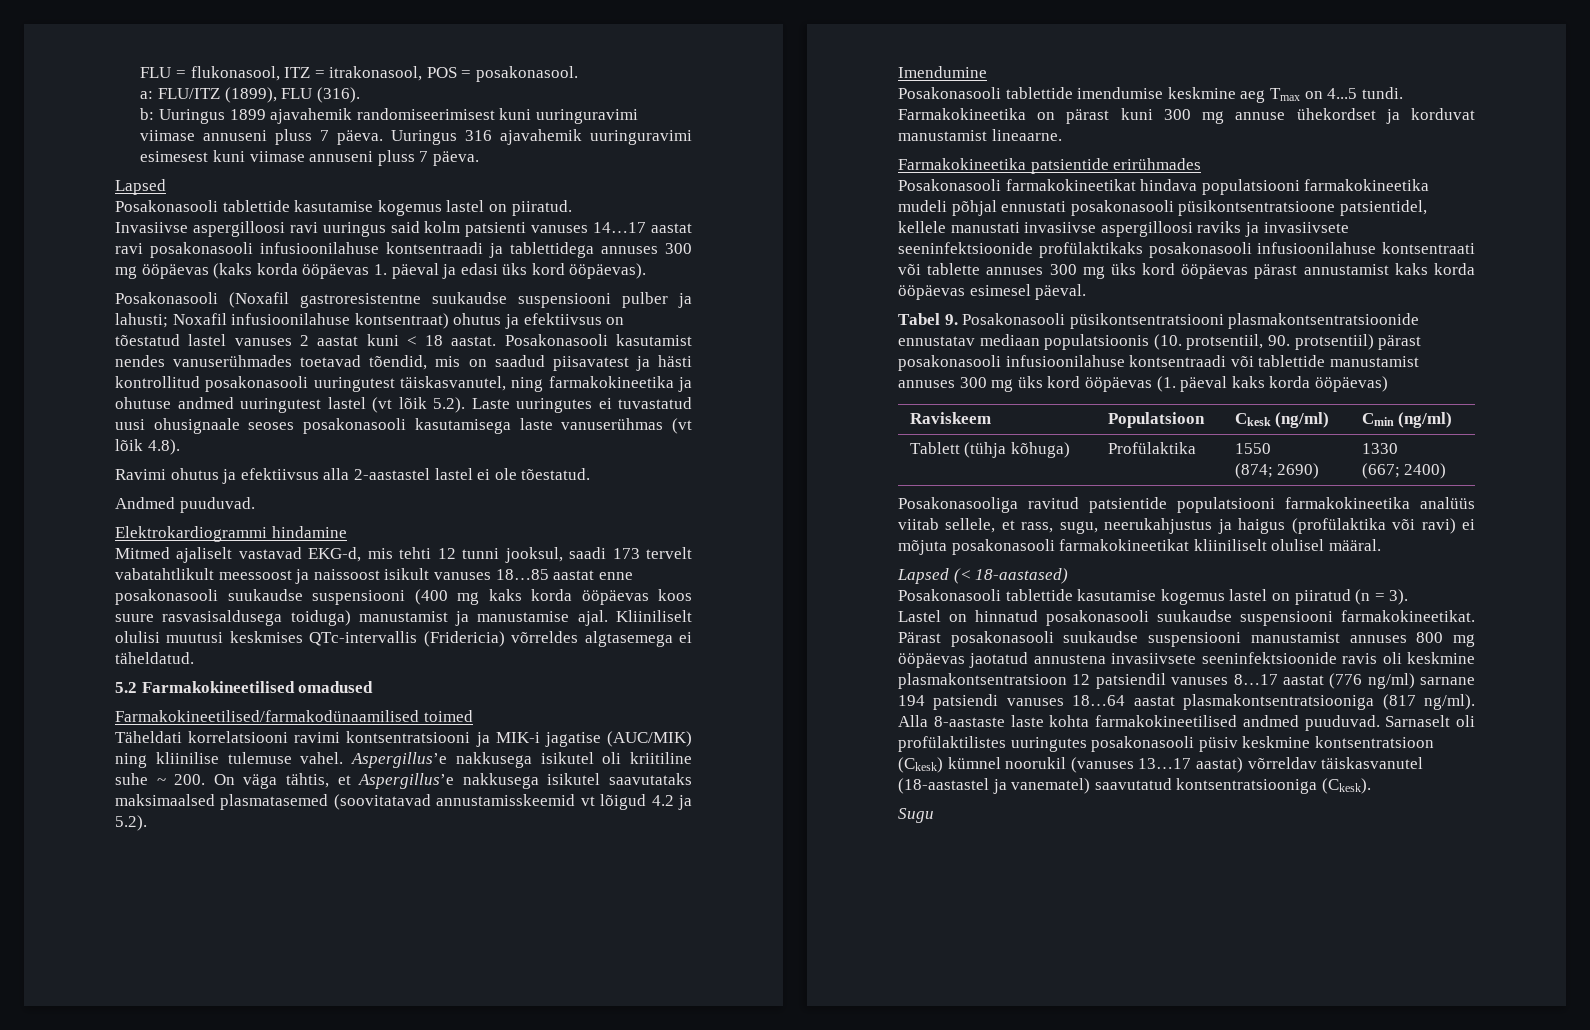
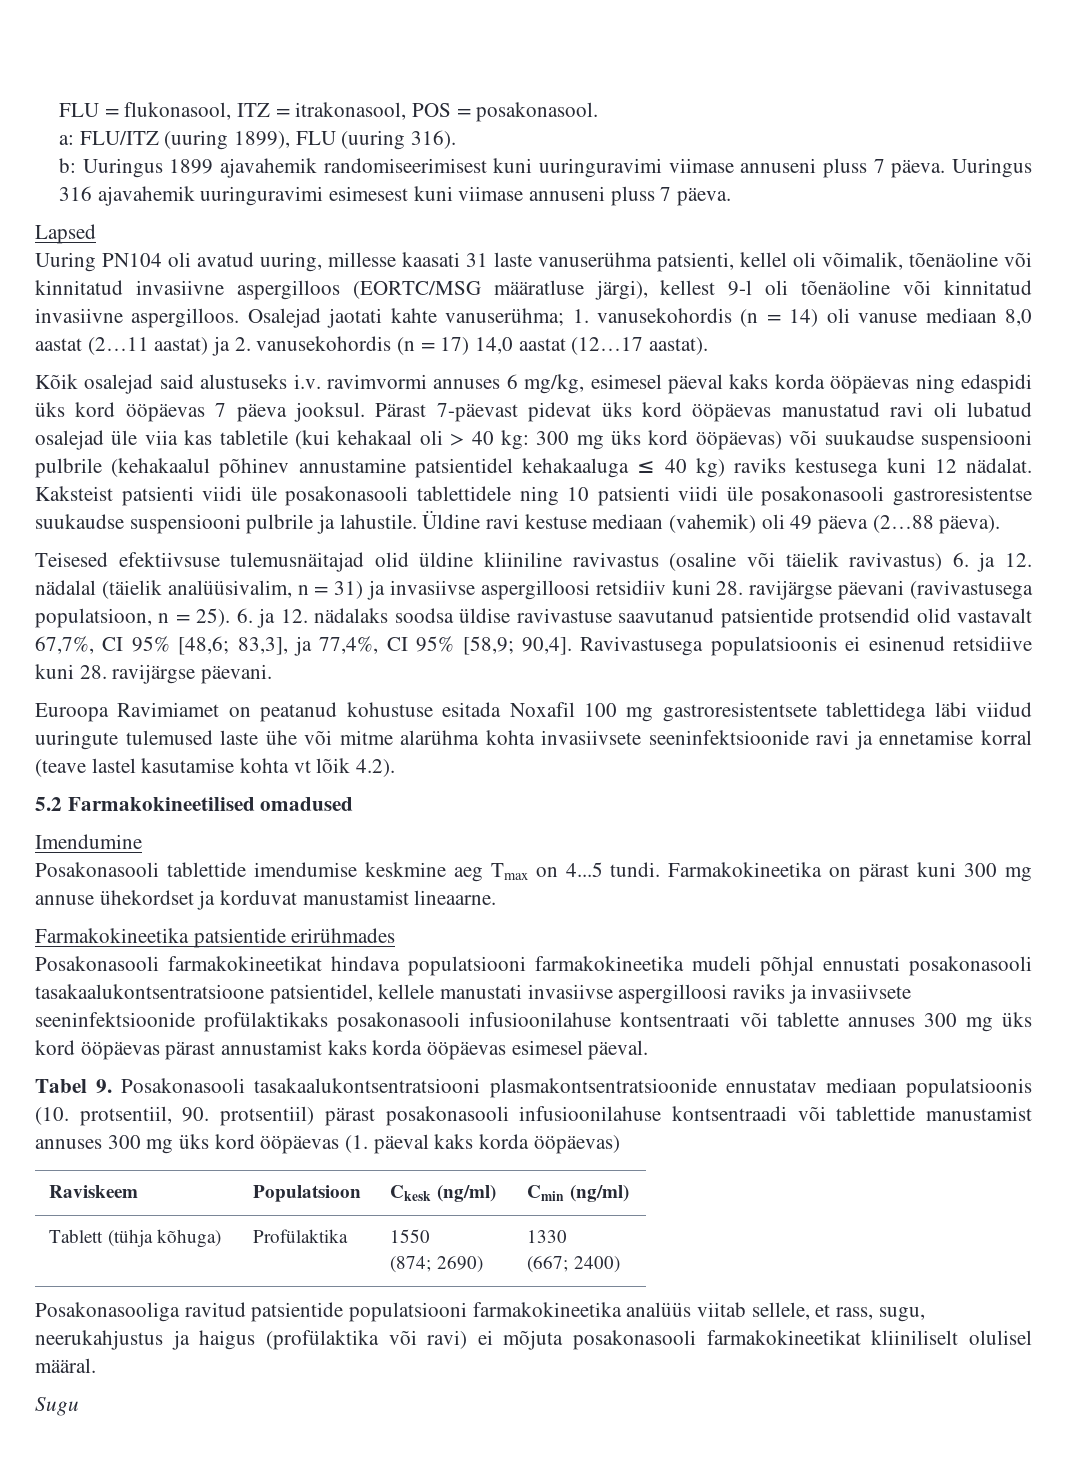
- a: FLU/ITZ (1899), FLU (316).
+ a: FLU/ITZ (uuring 1899), FLU (uuring 316).
- Posakonasooli tablettide kasutamise kogemus lastel on piiratud.
- Invasiivse aspergilloosi ravi uuringus said kolm patsienti vanuses 14…17 aastat ravi posakonasooli infusioonilahuse kontsentraadi ja tablettidega annuses 300 mg ööpäevas (kaks korda ööpäevas 1. päeval ja edasi üks kord ööpäevas).
- Posakonasooli (Noxafil gastroresistentne suukaudse suspensiooni pulber ja lahusti; Noxafil infusioonilahuse kontsentraat) ohutus ja efektiivsus on tõestatud lastel vanuses 2 aastat kuni < 18 aastat. Posakonasooli kasutamist nendes vanuserühmades toetavad tõendid, mis on saadud piisavatest ja hästi kontrollitud posakonasooli uuringutest täiskasvanutel, ning farmakokineetika ja ohutuse andmed uuringutest lastel (vt lõik 5.2). Laste uuringutes ei tuvastatud uusi ohusignaale seoses posakonasooli kasutamisega laste vanuserühmas (vt lõik 4.8).
- Ravimi ohutus ja efektiivsus alla 2-aastastel lastel ei ole tõestatud.
- Andmed puuduvad.
- Elektrokardiogrammi hindamine
- Mitmed ajaliselt vastavad EKG-d, mis tehti 12 tunni jooksul, saadi 173 tervelt vabatahtlikult meessoost ja naissoost isikult vanuses 18…85 aastat enne posakonasooli suukaudse suspensiooni (400 mg kaks korda ööpäevas koos suure rasvasisaldusega toiduga) manustamist ja manustamise ajal. Kliiniliselt olulisi muutusi keskmises QTc-intervallis (Fridericia) võrreldes algtasemega ei täheldatud.
+ Uuring PN104 oli avatud uuring, millesse kaasati 31 laste vanuserühma patsienti, kellel oli võimalik, tõenäoline või kinnitatud invasiivne aspergilloos (EORTC/MSG määratluse järgi), kellest 9-l oli tõenäoline või kinnitatud invasiivne aspergilloos. Osalejad jaotati kahte vanuserühma; 1. vanusekohordis (n = 14) oli vanuse mediaan 8,0 aastat (2…11 aastat) ja 2. vanusekohordis (n = 17) 14,0 aastat (12…17 aastat).
+ Kõik osalejad said alustuseks i.v. ravimvormi annuses 6 mg/kg, esimesel päeval kaks korda ööpäevas ning edaspidi üks kord ööpäevas 7 päeva jooksul. Pärast 7-päevast pidevat üks kord ööpäevas manustatud ravi oli lubatud osalejad üle viia kas tabletile (kui kehakaal oli > 40 kg: 300 mg üks kord ööpäevas) või suukaudse suspensiooni pulbrile (kehakaalul põhinev annustamine patsientidel kehakaaluga ≤ 40 kg) raviks kestusega kuni 12 nädalat. Kaksteist patsienti viidi üle posakonasooli tablettidele ning 10 patsienti viidi üle posakonasooli gastroresistentse suukaudse suspensiooni pulbrile ja lahustile. Üldine ravi kestuse mediaan (vahemik) oli 49 päeva (2…88 päeva).
+ Teisesed efektiivsuse tulemusnäitajad olid üldine kliiniline ravivastus (osaline või täielik ravivastus) 6. ja 12. nädalal (täielik analüüsivalim, n = 31) ja invasiivse aspergilloosi retsidiiv kuni 28. ravijärgse päevani (ravivastusega populatsioon, n = 25). 6. ja 12. nädalaks soodsa üldise ravivastuse saavutanud patsientide protsendid olid vastavalt 67,7%, CI 95% [48,6; 83,3], ja 77,4%, CI 95% [58,9; 90,4]. Ravivastusega populatsioonis ei esinenud retsidiive kuni 28. ravijärgse päevani.
+ Euroopa Ravimiamet on peatanud kohustuse esitada Noxafil 100 mg gastroresistentsete tablettidega läbi viidud uuringute tulemused laste ühe või mitme alarühma kohta invasiivsete seeninfektsioonide ravi ja ennetamise korral (teave lastel kasutamise kohta vt lõik 4.2).
  5.2 Farmakokineetilised omadused
- Farmakokineetilised/farmakodünaamilised toimed
- Täheldati korrelatsiooni ravimi kontsentratsiooni ja MIK-i jagatise (AUC/MIK) ning kliinilise tulemuse vahel. Aspergillus’e nakkusega isikutel oli kriitiline suhe ~ 200. On väga tähtis, et Aspergillus’e nakkusega isikutel saavutataks maksimaalsed plasmatasemed (soovitatavad annustamisskeemid vt lõigud 4.2 ja 5.2).
- Posakonasooli farmakokineetikat hindava populatsiooni farmakokineetika mudeli põhjal ennustati posakonasooli püsikontsentratsioone patsientidel, kellele manustati invasiivse aspergilloosi raviks ja invasiivsete seeninfektsioonide profülaktikaks posakonasooli infusioonilahuse kontsentraati või tablette annuses 300 mg üks kord ööpäevas pärast annustamist kaks korda ööpäevas esimesel päeval.
+ Posakonasooli farmakokineetikat hindava populatsiooni farmakokineetika mudeli põhjal ennustati posakonasooli tasakaalukontsentratsioone patsientidel, kellele manustati invasiivse aspergilloosi raviks ja invasiivsete seeninfektsioonide profülaktikaks posakonasooli infusioonilahuse kontsentraati või tablette annuses 300 mg üks kord ööpäevas pärast annustamist kaks korda ööpäevas esimesel päeval.
- Tabel 9. Posakonasooli püsikontsentratsiooni plasmakontsentratsioonide ennustatav mediaan populatsioonis (10. protsentiil, 90. protsentiil) pärast posakonasooli infusioonilahuse kontsentraadi või tablettide manustamist annuses 300 mg üks kord ööpäevas (1. päeval kaks korda ööpäevas)
+ Tabel 9. Posakonasooli tasakaalukontsentratsiooni plasmakontsentratsioonide ennustatav mediaan populatsioonis (10. protsentiil, 90. protsentiil) pärast posakonasooli infusioonilahuse kontsentraadi või tablettide manustamist annuses 300 mg üks kord ööpäevas (1. päeval kaks korda ööpäevas)
- Lapsed (< 18-aastased)
- Posakonasooli tablettide kasutamise kogemus lastel on piiratud (n = 3).
- Lastel on hinnatud posakonasooli suukaudse suspensiooni farmakokineetikat. Pärast posakonasooli suukaudse suspensiooni manustamist annuses 800 mg ööpäevas jaotatud annustena invasiivsete seeninfektsioonide ravis oli keskmine plasmakontsentratsioon 12 patsiendil vanuses 8…17 aastat (776 ng/ml) sarnane 194 patsiendi vanuses 18…64 aastat plasmakontsentratsiooniga (817 ng/ml). Alla 8-aastaste laste kohta farmakokineetilised andmed puuduvad. Sarnaselt oli profülaktilistes uuringutes posakonasooli püsiv keskmine kontsentratsioon (Ckesk) kümnel noorukil (vanuses 13…17 aastat) võrreldav täiskasvanutel (18-aastastel ja vanematel) saavutatud kontsentratsiooniga (Ckesk).

